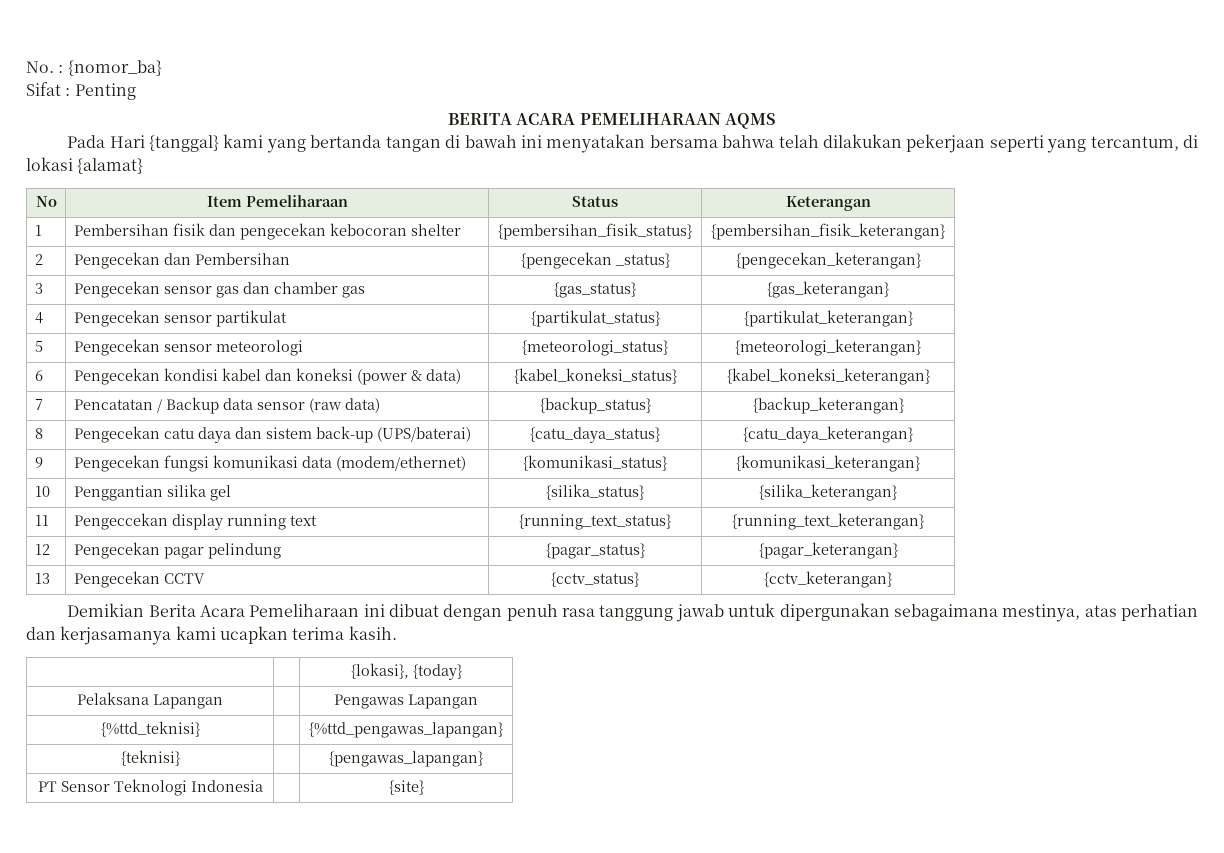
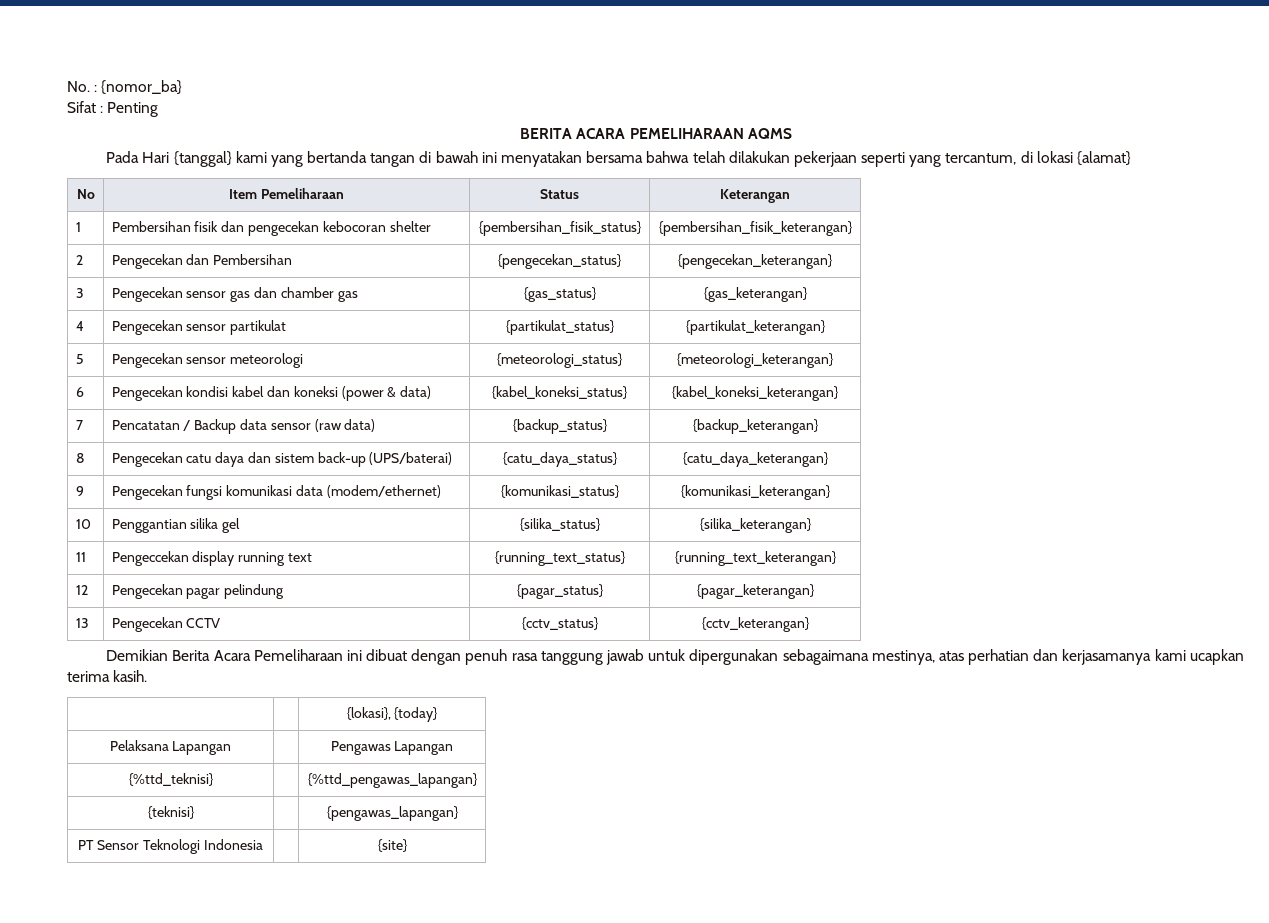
- 2 | Pengecekan dan Pembersihan | {pengecekan _status} | {pengecekan_keterangan}
+ 2 | Pengecekan dan Pembersihan | {pengecekan_status} | {pengecekan_keterangan}

